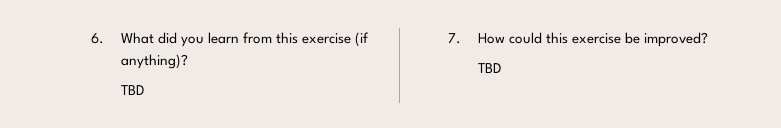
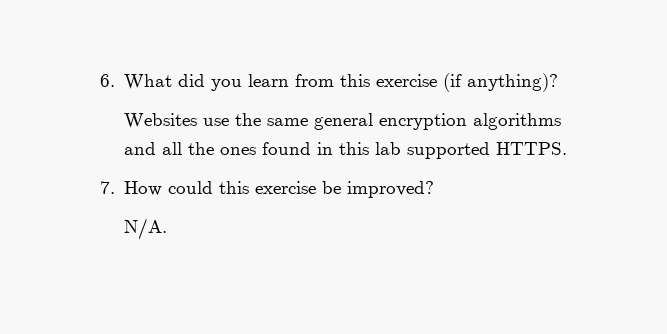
  6. What did you learn from this exercise (if anything)?
- TBD
+ Websites use the same general encryption algorithms and all the ones found in this lab supported HTTPS.
  7. How could this exercise be improved?
- TBD
+ N/A.

